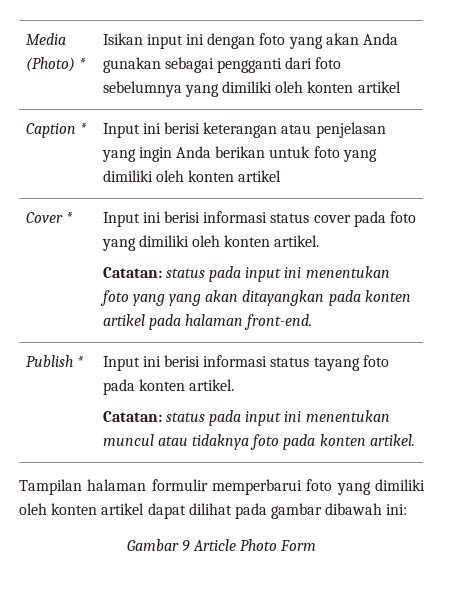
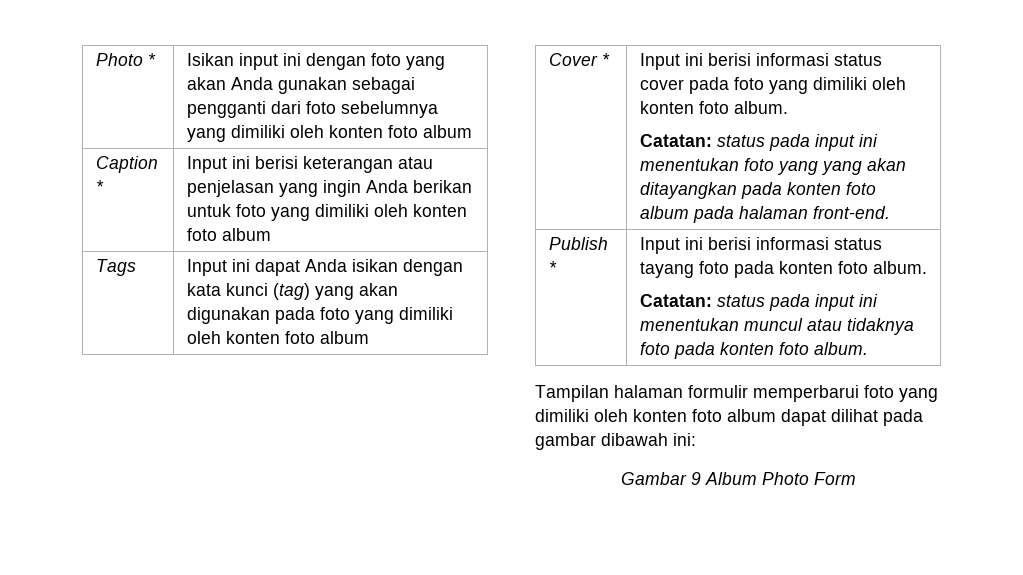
- Media (Photo) * | Isikan input ini dengan foto yang akan Anda gunakan sebagai pengganti dari foto sebelumnya yang dimiliki oleh konten artikel
+ Photo * | Isikan input ini dengan foto yang akan Anda gunakan sebagai pengganti dari foto sebelumnya yang dimiliki oleh konten foto album
- Caption * | Input ini berisi keterangan atau penjelasan yang ingin Anda berikan untuk foto yang dimiliki oleh konten artikel
+ Caption * | Input ini berisi keterangan atau penjelasan yang ingin Anda berikan untuk foto yang dimiliki oleh konten foto album
+ Tags | Input ini dapat Anda isikan dengan kata kunci (tag) yang akan digunakan pada foto yang dimiliki oleh konten foto album
- Cover * | Input ini berisi informasi status cover pada foto yang dimiliki oleh konten artikel.
- Catatan: status pada input ini menentukan foto yang yang akan ditayangkan pada konten artikel pada halaman front-end.
+ Cover * | Input ini berisi informasi status cover pada foto yang dimiliki oleh konten foto album.
+ Catatan: status pada input ini menentukan foto yang yang akan ditayangkan pada konten foto album pada halaman front-end.
- Publish * | Input ini berisi informasi status tayang foto pada konten artikel.
- Catatan: status pada input ini menentukan muncul atau tidaknya foto pada konten artikel.
+ Publish * | Input ini berisi informasi status tayang foto pada konten foto album.
+ Catatan: status pada input ini menentukan muncul atau tidaknya foto pada konten foto album.
- Tampilan halaman formulir memperbarui foto yang dimiliki oleh konten artikel dapat dilihat pada gambar dibawah ini:
+ Tampilan halaman formulir memperbarui foto yang dimiliki oleh konten foto album dapat dilihat pada gambar dibawah ini:
- Gambar 9 Article Photo Form
+ Gambar 9 Album Photo Form

